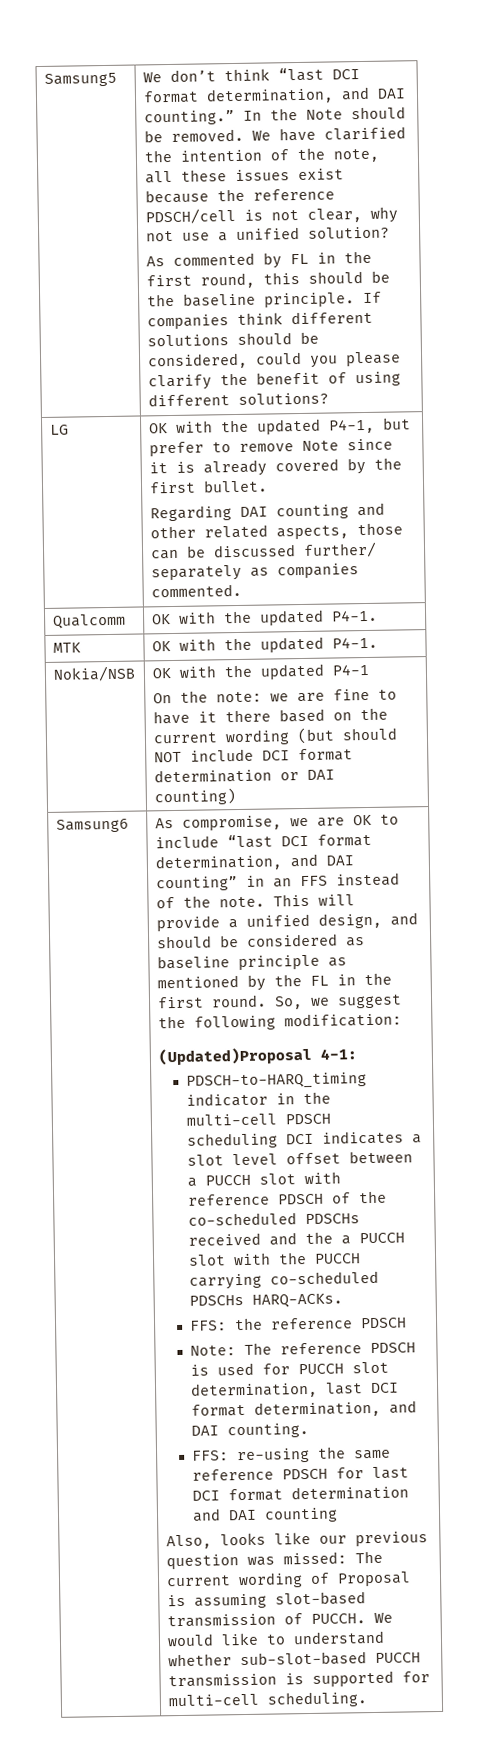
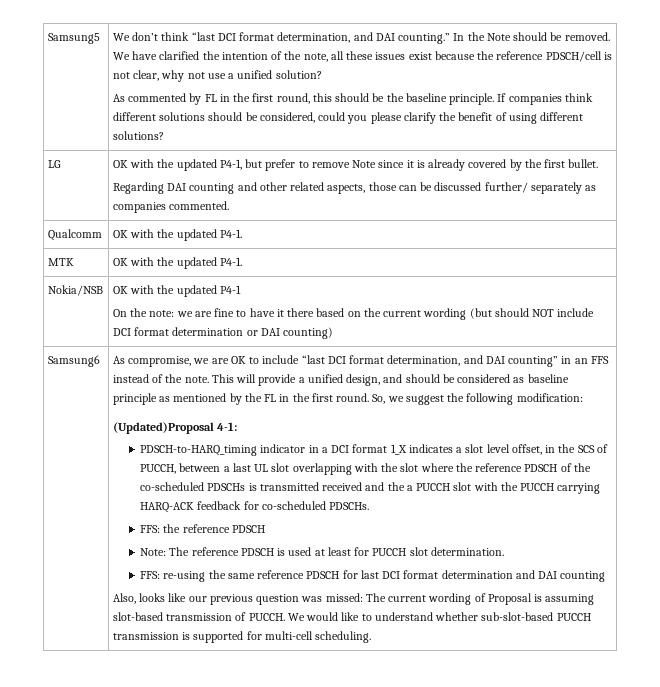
- PDSCH-to-HARQ_timing indicator in the multi-cell PDSCH scheduling DCI indicates a slot level offset between a PUCCH slot with reference PDSCH of the co-scheduled PDSCHs received and the a PUCCH slot with the PUCCH carrying co-scheduled PDSCHs HARQ-ACKs.
+ PDSCH-to-HARQ_timing indicator in a DCI format 1_X indicates a slot level offset, in the SCS of PUCCH, between a last UL slot overlapping with the slot where the reference PDSCH of the co-scheduled PDSCHs is transmitted received and the a PUCCH slot with the PUCCH carrying HARQ-ACK feedback for co-scheduled PDSCHs.
- Note: The reference PDSCH is used for PUCCH slot determination, last DCI format determination, and DAI counting.
+ Note: The reference PDSCH is used at least for PUCCH slot determination.

